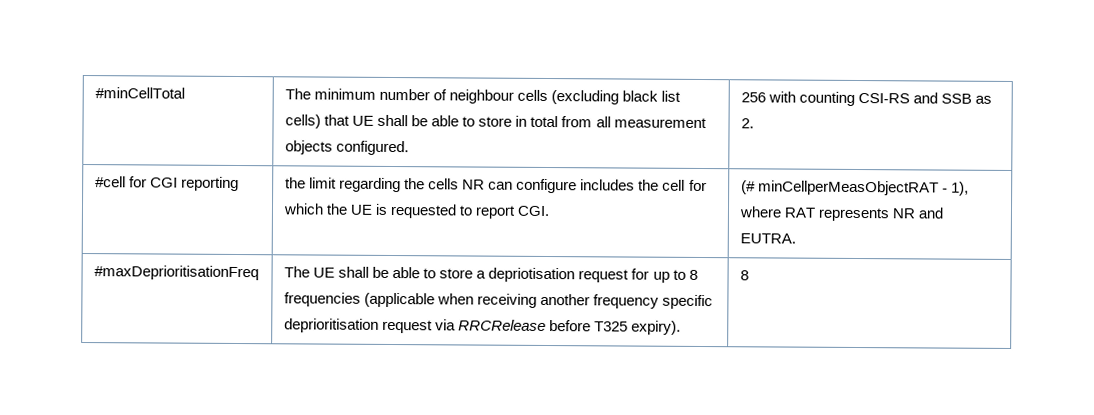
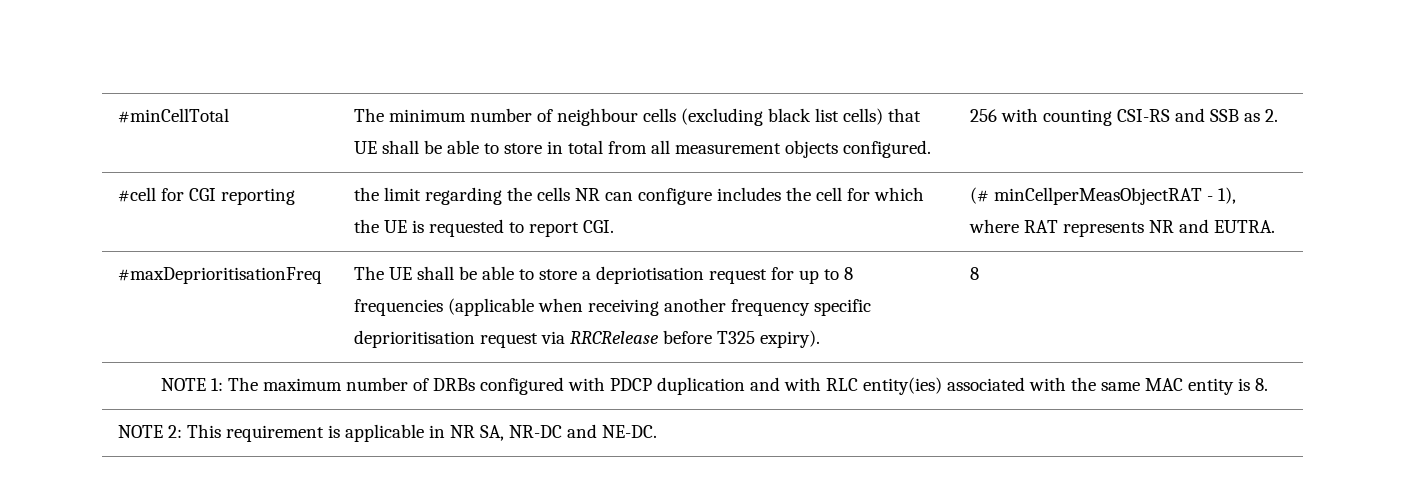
+ NOTE 1: The maximum number of DRBs configured with PDCP duplication and with RLC entity(ies) associated with the same MAC entity is 8.
+ NOTE 2: This requirement is applicable in NR SA, NR-DC and NE-DC.

